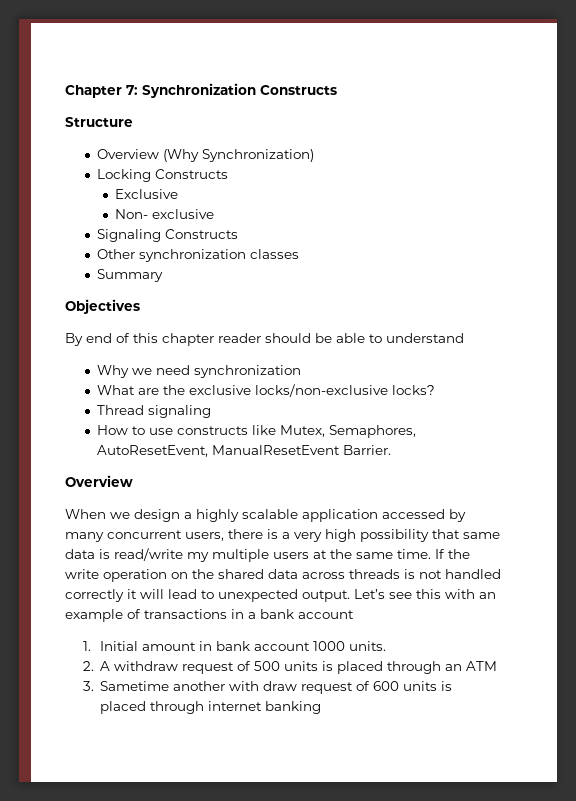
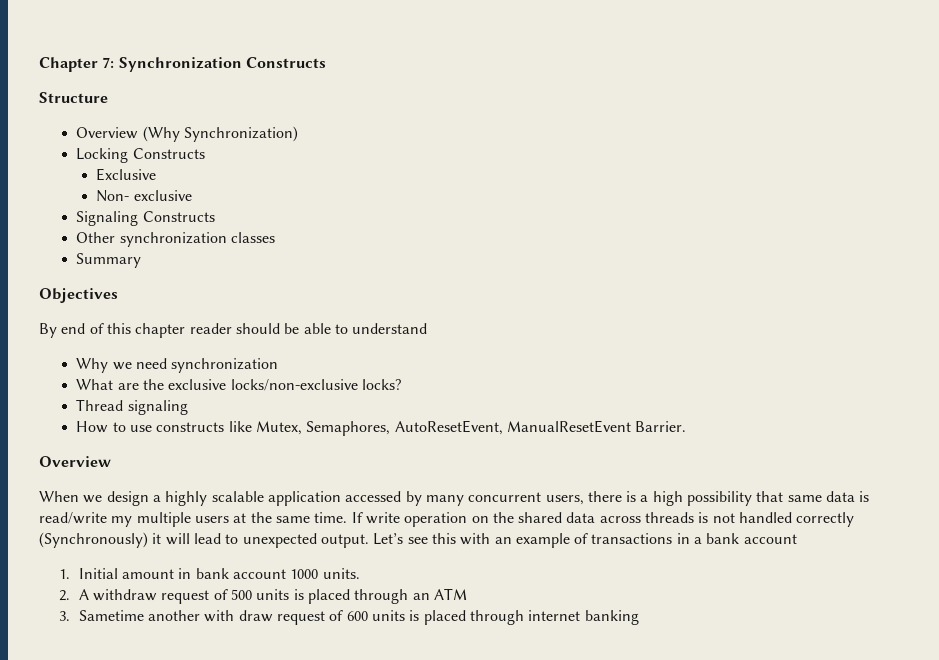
- When we design a highly scalable application accessed by many concurrent users, there is a very high possibility that same data is read/write my multiple users at the same time.
+ When we design a highly scalable application accessed by many concurrent users, there is a high possibility that same data is read/write my multiple users at the same time.
- If the write operation on the shared data across threads is not handled correctly it will lead to unexpected output.
+ If write operation on the shared data across threads is not handled correctly (Synchronously) it will lead to unexpected output.

